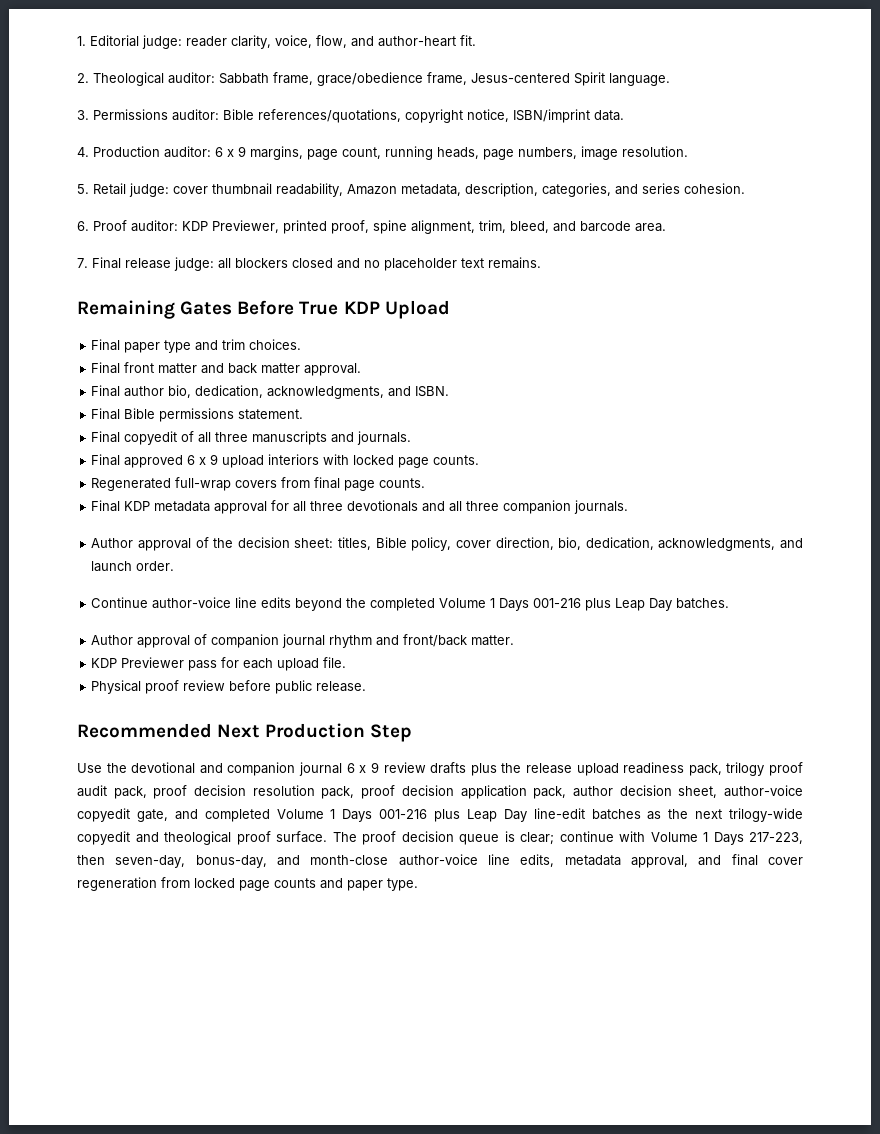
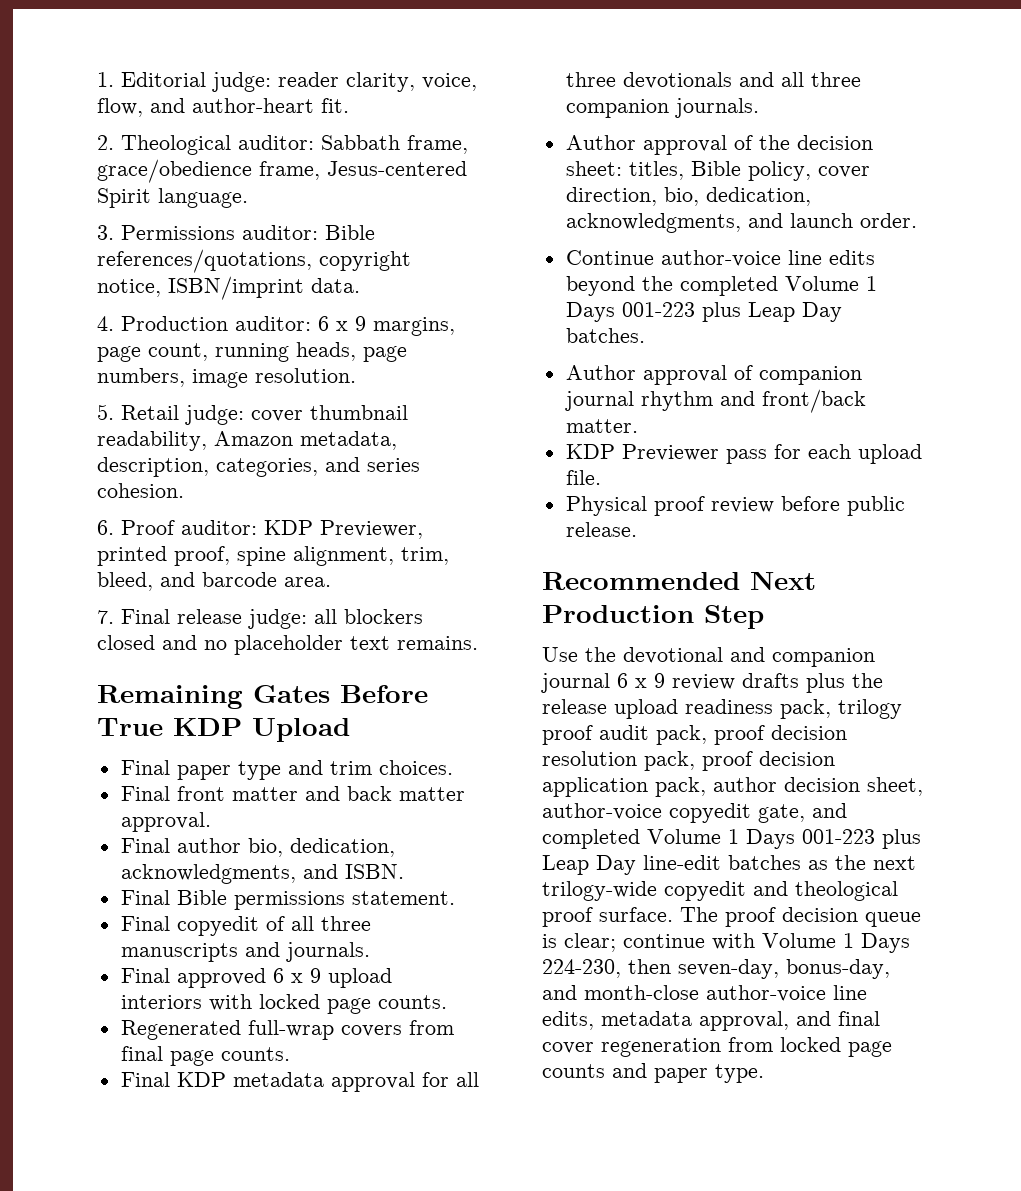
- Continue author-voice line edits beyond the completed Volume 1 Days 001-216 plus Leap Day batches.
+ Continue author-voice line edits beyond the completed Volume 1 Days 001-223 plus Leap Day batches.
- Use the devotional and companion journal 6 x 9 review drafts plus the release upload readiness pack, trilogy proof audit pack, proof decision resolution pack, proof decision application pack, author decision sheet, author-voice copyedit gate, and completed Volume 1 Days 001-216 plus Leap Day line-edit batches as the next trilogy-wide copyedit and theological proof surface.
+ Use the devotional and companion journal 6 x 9 review drafts plus the release upload readiness pack, trilogy proof audit pack, proof decision resolution pack, proof decision application pack, author decision sheet, author-voice copyedit gate, and completed Volume 1 Days 001-223 plus Leap Day line-edit batches as the next trilogy-wide copyedit and theological proof surface.
- The proof decision queue is clear; continue with Volume 1 Days 217-223, then seven-day, bonus-day, and month-close author-voice line edits, metadata approval, and final cover regeneration from locked page counts and paper type.
+ The proof decision queue is clear; continue with Volume 1 Days 224-230, then seven-day, bonus-day, and month-close author-voice line edits, metadata approval, and final cover regeneration from locked page counts and paper type.

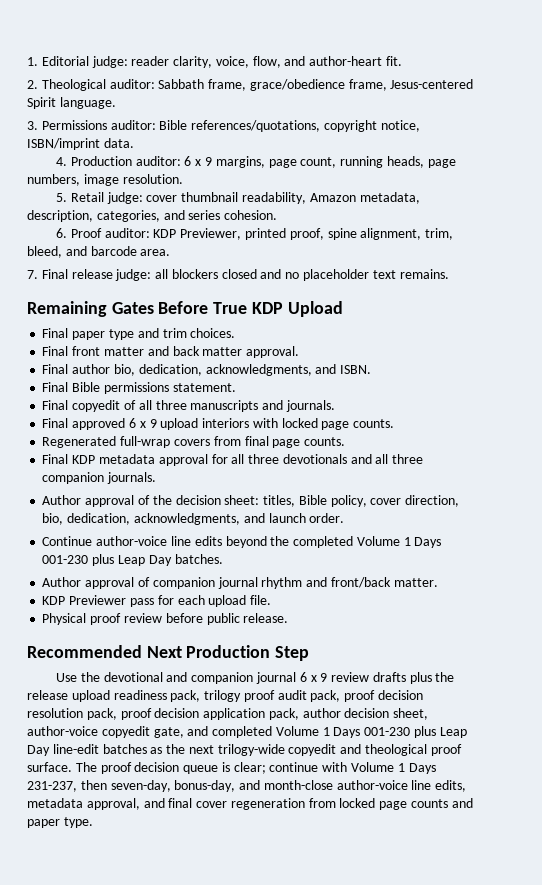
- Continue author-voice line edits beyond the completed Volume 1 Days 001-223 plus Leap Day batches.
+ Continue author-voice line edits beyond the completed Volume 1 Days 001-230 plus Leap Day batches.
- Use the devotional and companion journal 6 x 9 review drafts plus the release upload readiness pack, trilogy proof audit pack, proof decision resolution pack, proof decision application pack, author decision sheet, author-voice copyedit gate, and completed Volume 1 Days 001-223 plus Leap Day line-edit batches as the next trilogy-wide copyedit and theological proof surface.
+ Use the devotional and companion journal 6 x 9 review drafts plus the release upload readiness pack, trilogy proof audit pack, proof decision resolution pack, proof decision application pack, author decision sheet, author-voice copyedit gate, and completed Volume 1 Days 001-230 plus Leap Day line-edit batches as the next trilogy-wide copyedit and theological proof surface.
- The proof decision queue is clear; continue with Volume 1 Days 224-230, then seven-day, bonus-day, and month-close author-voice line edits, metadata approval, and final cover regeneration from locked page counts and paper type.
+ The proof decision queue is clear; continue with Volume 1 Days 231-237, then seven-day, bonus-day, and month-close author-voice line edits, metadata approval, and final cover regeneration from locked page counts and paper type.

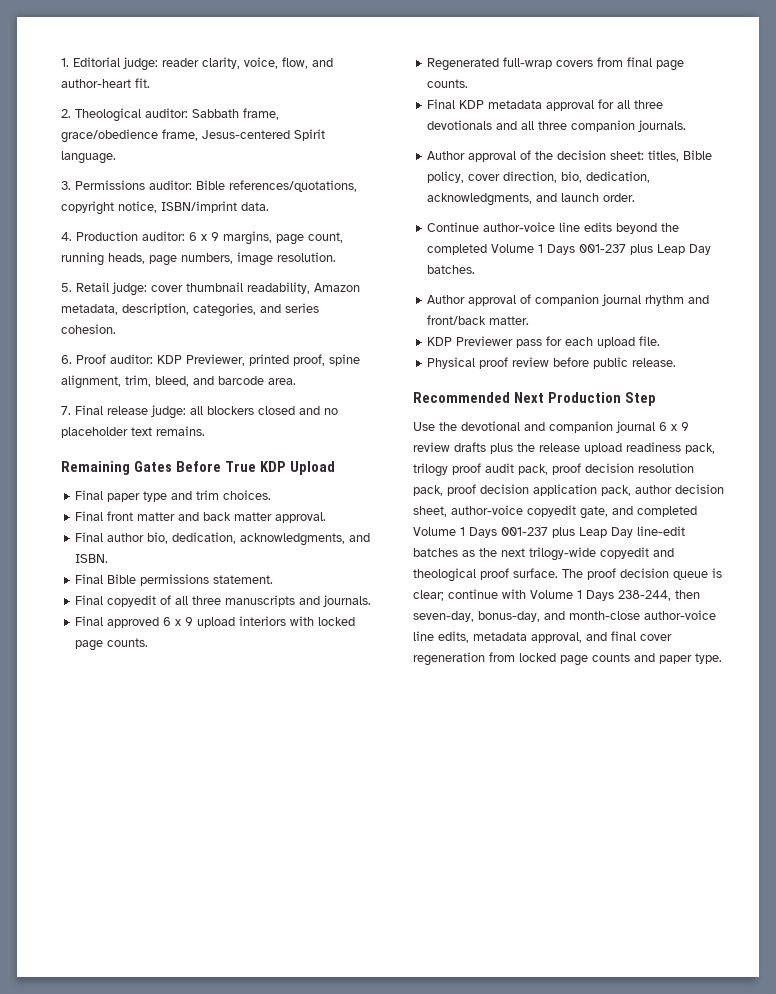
- Continue author-voice line edits beyond the completed Volume 1 Days 001-230 plus Leap Day batches.
+ Continue author-voice line edits beyond the completed Volume 1 Days 001-237 plus Leap Day batches.
- Use the devotional and companion journal 6 x 9 review drafts plus the release upload readiness pack, trilogy proof audit pack, proof decision resolution pack, proof decision application pack, author decision sheet, author-voice copyedit gate, and completed Volume 1 Days 001-230 plus Leap Day line-edit batches as the next trilogy-wide copyedit and theological proof surface.
+ Use the devotional and companion journal 6 x 9 review drafts plus the release upload readiness pack, trilogy proof audit pack, proof decision resolution pack, proof decision application pack, author decision sheet, author-voice copyedit gate, and completed Volume 1 Days 001-237 plus Leap Day line-edit batches as the next trilogy-wide copyedit and theological proof surface.
- The proof decision queue is clear; continue with Volume 1 Days 231-237, then seven-day, bonus-day, and month-close author-voice line edits, metadata approval, and final cover regeneration from locked page counts and paper type.
+ The proof decision queue is clear; continue with Volume 1 Days 238-244, then seven-day, bonus-day, and month-close author-voice line edits, metadata approval, and final cover regeneration from locked page counts and paper type.

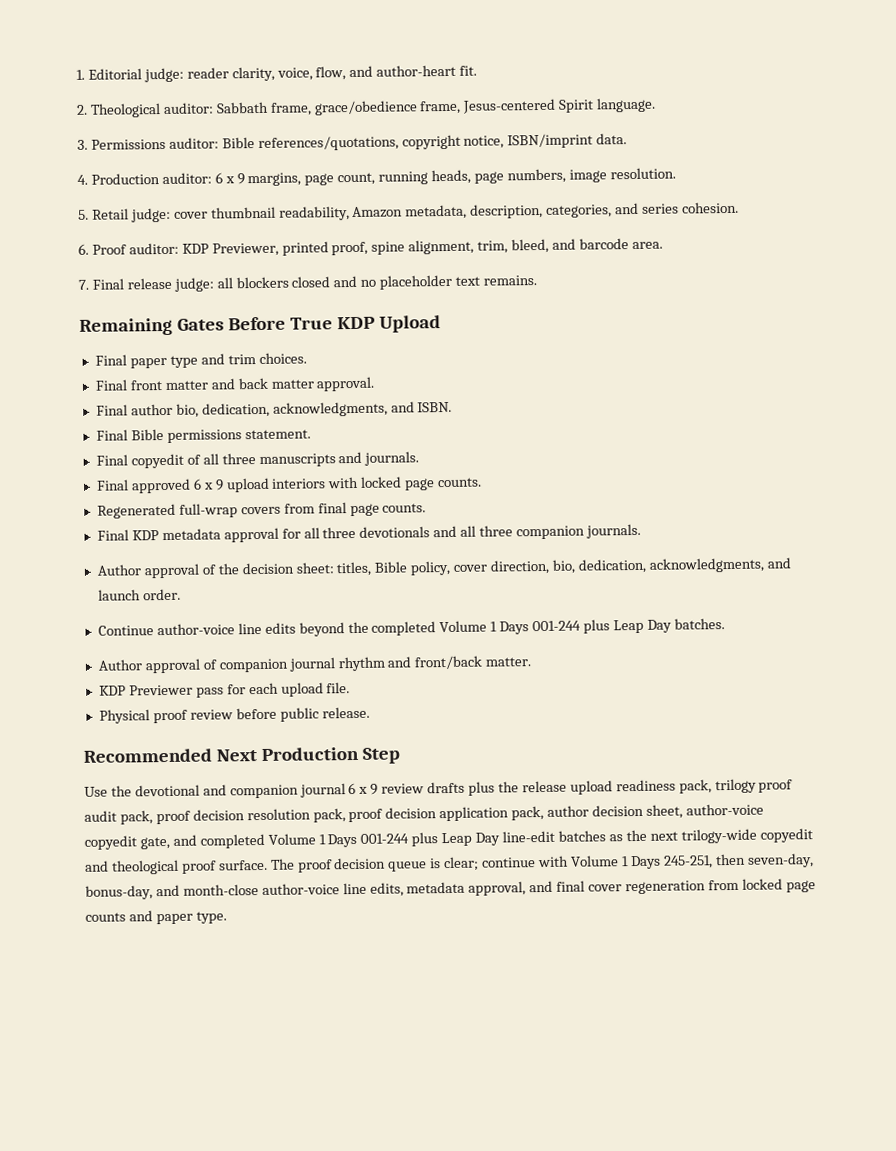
- Continue author-voice line edits beyond the completed Volume 1 Days 001-237 plus Leap Day batches.
+ Continue author-voice line edits beyond the completed Volume 1 Days 001-244 plus Leap Day batches.
- Use the devotional and companion journal 6 x 9 review drafts plus the release upload readiness pack, trilogy proof audit pack, proof decision resolution pack, proof decision application pack, author decision sheet, author-voice copyedit gate, and completed Volume 1 Days 001-237 plus Leap Day line-edit batches as the next trilogy-wide copyedit and theological proof surface.
+ Use the devotional and companion journal 6 x 9 review drafts plus the release upload readiness pack, trilogy proof audit pack, proof decision resolution pack, proof decision application pack, author decision sheet, author-voice copyedit gate, and completed Volume 1 Days 001-244 plus Leap Day line-edit batches as the next trilogy-wide copyedit and theological proof surface.
- The proof decision queue is clear; continue with Volume 1 Days 238-244, then seven-day, bonus-day, and month-close author-voice line edits, metadata approval, and final cover regeneration from locked page counts and paper type.
+ The proof decision queue is clear; continue with Volume 1 Days 245-251, then seven-day, bonus-day, and month-close author-voice line edits, metadata approval, and final cover regeneration from locked page counts and paper type.

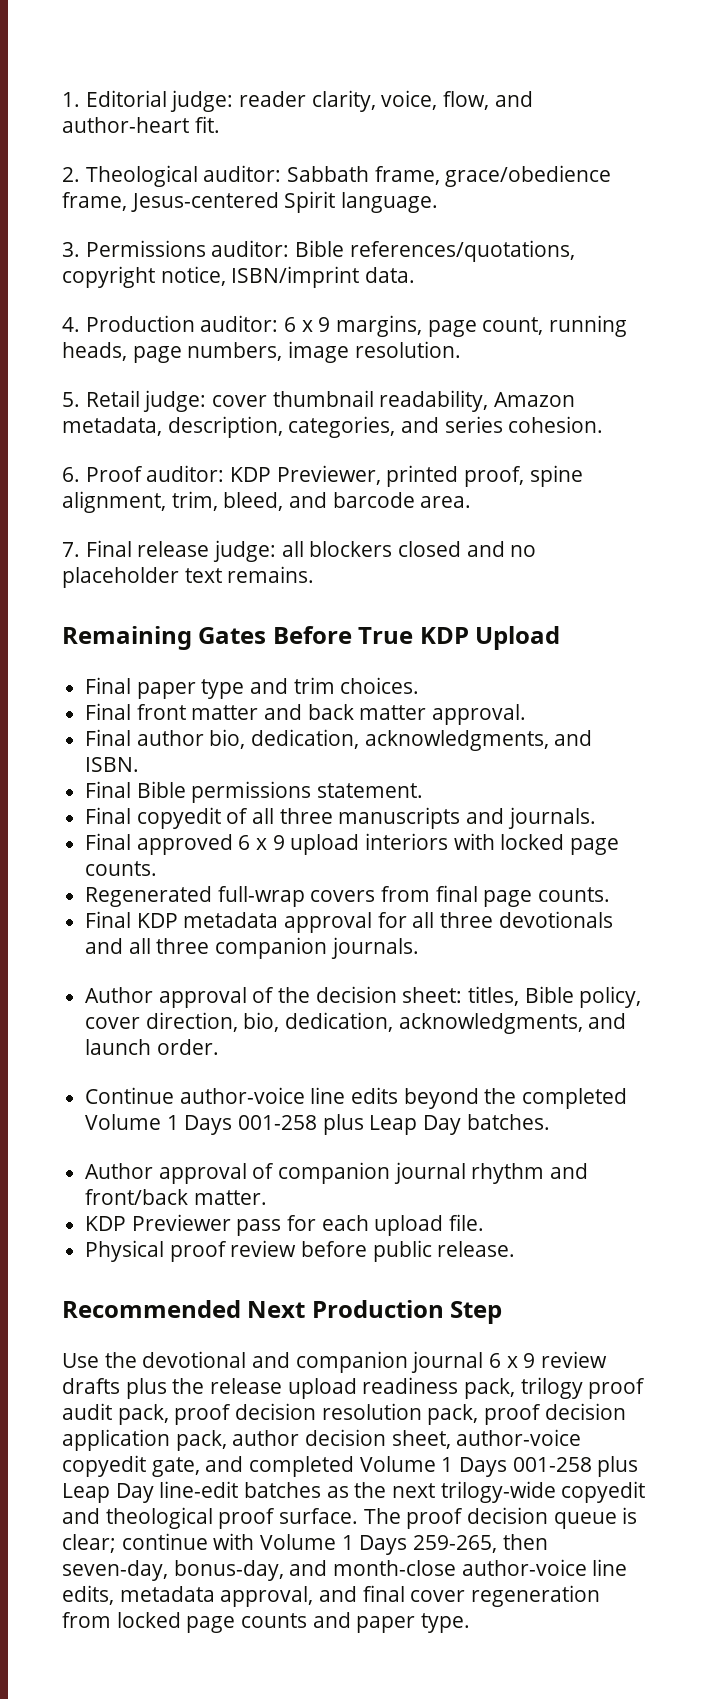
- Continue author-voice line edits beyond the completed Volume 1 Days 001-244 plus Leap Day batches.
+ Continue author-voice line edits beyond the completed Volume 1 Days 001-258 plus Leap Day batches.
- Use the devotional and companion journal 6 x 9 review drafts plus the release upload readiness pack, trilogy proof audit pack, proof decision resolution pack, proof decision application pack, author decision sheet, author-voice copyedit gate, and completed Volume 1 Days 001-244 plus Leap Day line-edit batches as the next trilogy-wide copyedit and theological proof surface.
+ Use the devotional and companion journal 6 x 9 review drafts plus the release upload readiness pack, trilogy proof audit pack, proof decision resolution pack, proof decision application pack, author decision sheet, author-voice copyedit gate, and completed Volume 1 Days 001-258 plus Leap Day line-edit batches as the next trilogy-wide copyedit and theological proof surface.
- The proof decision queue is clear; continue with Volume 1 Days 245-251, then seven-day, bonus-day, and month-close author-voice line edits, metadata approval, and final cover regeneration from locked page counts and paper type.
+ The proof decision queue is clear; continue with Volume 1 Days 259-265, then seven-day, bonus-day, and month-close author-voice line edits, metadata approval, and final cover regeneration from locked page counts and paper type.

